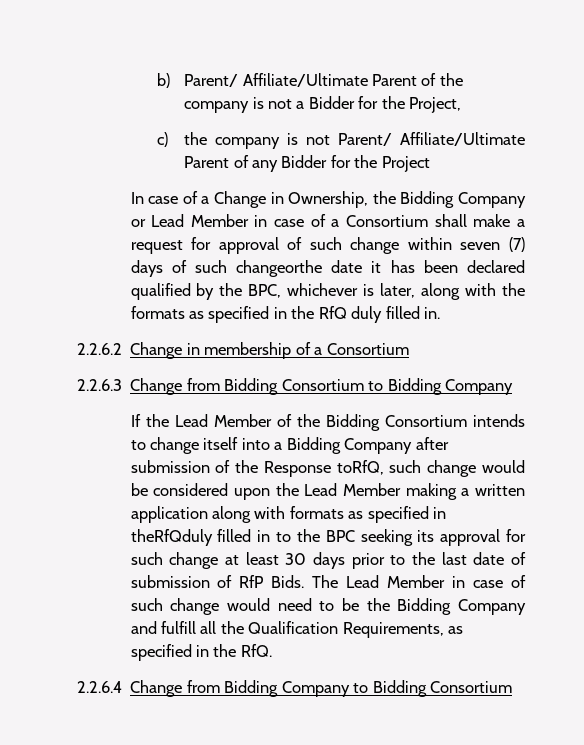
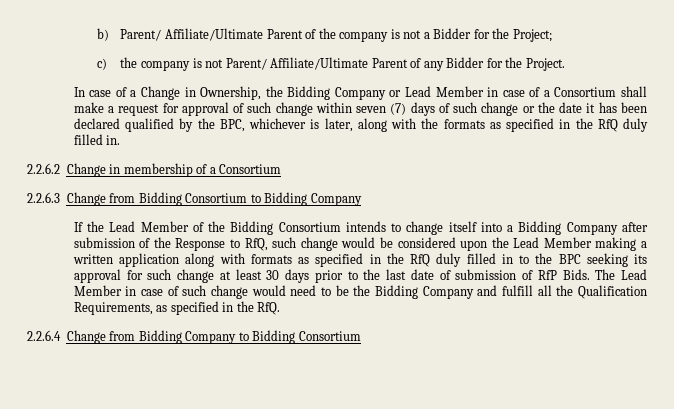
- b) Parent/ Affiliate/Ultimate Parent of the company is not a Bidder for the Project,
+ b) Parent/ Affiliate/Ultimate Parent of the company is not a Bidder for the Project;
- c) the company is not Parent/ Affiliate/Ultimate Parent of any Bidder for the Project
+ c) the company is not Parent/ Affiliate/Ultimate Parent of any Bidder for the Project.
- In case of a Change in Ownership, the Bidding Company or Lead Member in case of a Consortium shall make a request for approval of such change within seven (7) days of such changeorthe date it has been declared qualified by the BPC, whichever is later, along with the formats as specified in the RfQ duly filled in.
+ In case of a Change in Ownership, the Bidding Company or Lead Member in case of a Consortium shall make a request for approval of such change within seven (7) days of such change or the date it has been declared qualified by the BPC, whichever is later, along with the formats as specified in the RfQ duly filled in.
- If the Lead Member of the Bidding Consortium intends to change itself into a Bidding Company after submission of the Response toRfQ, such change would be considered upon the Lead Member making a written application along with formats as specified in theRfQduly filled in to the BPC seeking its approval for such change at least 30 days prior to the last date of submission of RfP Bids.
+ If the Lead Member of the Bidding Consortium intends to change itself into a Bidding Company after submission of the Response to RfQ, such change would be considered upon the Lead Member making a written application along with formats as specified in the RfQ duly filled in to the BPC seeking its approval for such change at least 30 days prior to the last date of submission of RfP Bids.

